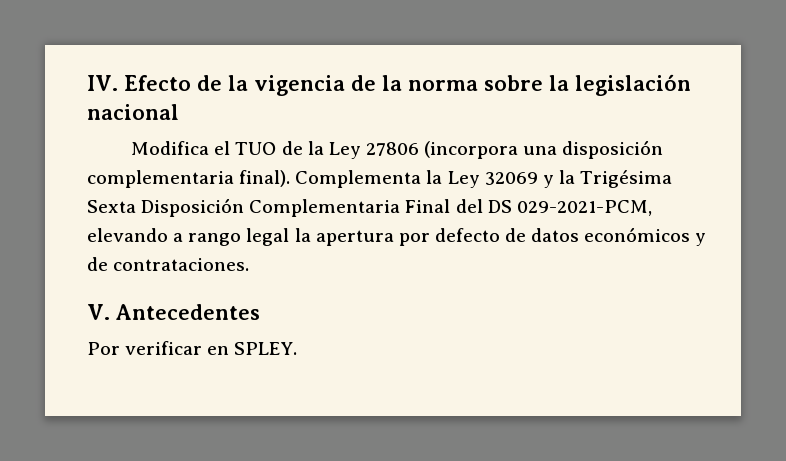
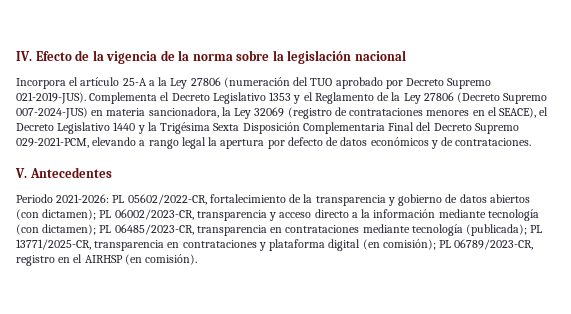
- Modifica el TUO de la Ley 27806 (incorpora una disposición complementaria final). Complementa la Ley 32069 y la Trigésima Sexta Disposición Complementaria Final del DS 029-2021-PCM, elevando a rango legal la apertura por defecto de datos económicos y de contrataciones.
+ Incorpora el artículo 25-A a la Ley 27806 (numeración del TUO aprobado por Decreto Supremo 021-2019-JUS). Complementa el Decreto Legislativo 1353 y el Reglamento de la Ley 27806 (Decreto Supremo 007-2024-JUS) en materia sancionadora, la Ley 32069 (registro de contrataciones menores en el SEACE), el Decreto Legislativo 1440 y la Trigésima Sexta Disposición Complementaria Final del Decreto Supremo 029-2021-PCM, elevando a rango legal la apertura por defecto de datos económicos y de contrataciones.
- Por verificar en SPLEY.
+ Periodo 2021-2026: PL 05602/2022-CR, fortalecimiento de la transparencia y gobierno de datos abiertos (con dictamen); PL 06002/2023-CR, transparencia y acceso directo a la información mediante tecnología (con dictamen); PL 06485/2023-CR, transparencia en contrataciones mediante tecnología (publicada); PL 13771/2025-CR, transparencia en contrataciones y plataforma digital (en comisión); PL 06789/2023-CR, registro en el AIRHSP (en comisión).

